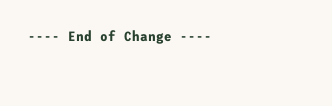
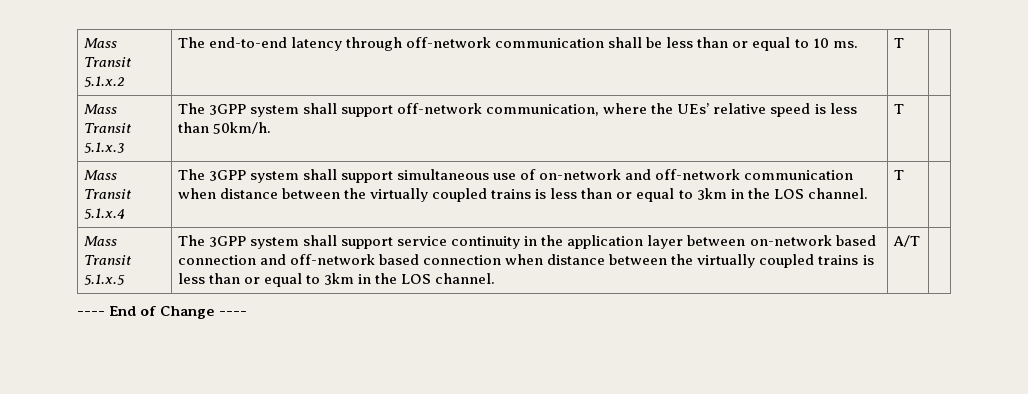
+ Mass Transit 5.1.x.2 | The end-to-end latency through off-network communication shall be less than or equal to 10 ms. | T |
+ Mass Transit 5.1.x.3 | The 3GPP system shall support off-network communication, where the UEs’ relative speed is less than 50km/h. | T |
+ Mass Transit 5.1.x.4 | The 3GPP system shall support simultaneous use of on-network and off-network communication when distance between the virtually coupled trains is less than or equal to 3km in the LOS channel. | T |
+ Mass Transit 5.1.x.5 | The 3GPP system shall support service continuity in the application layer between on-network based connection and off-network based connection when distance between the virtually coupled trains is less than or equal to 3km in the LOS channel. | A/T

